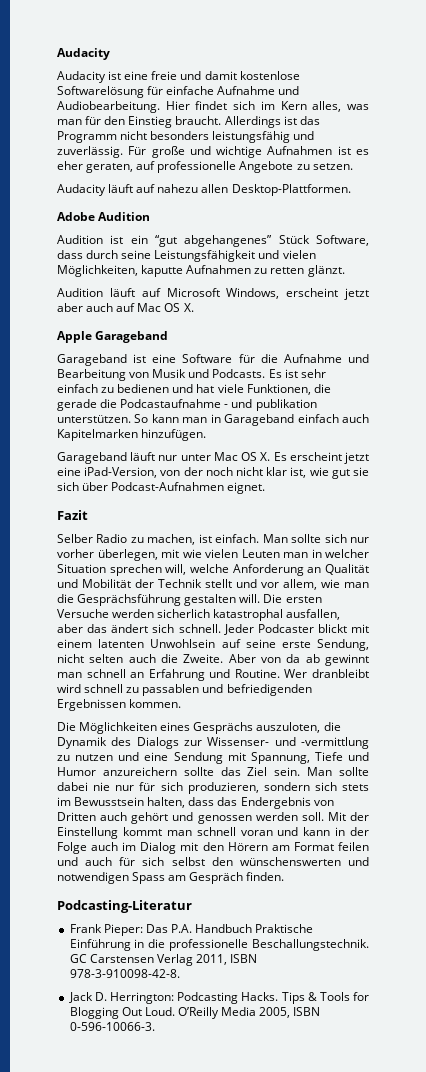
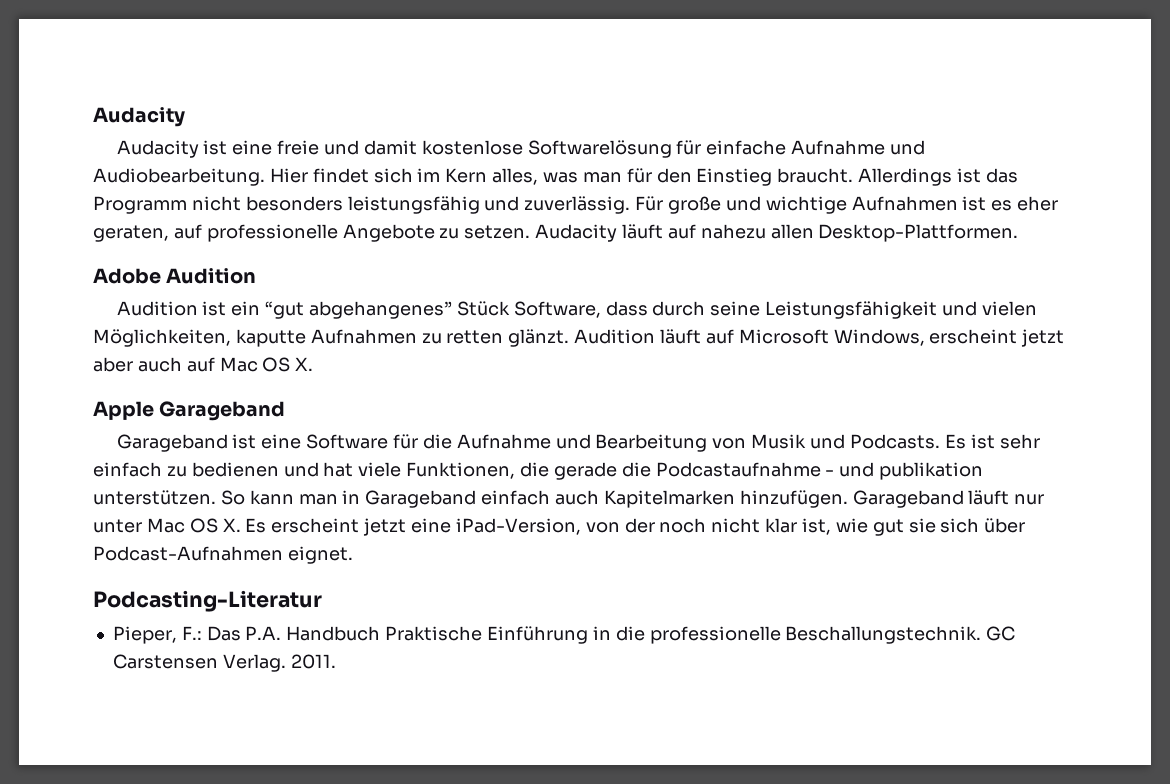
- Für große und wichtige Aufnahmen ist es eher geraten, auf professionelle Angebote zu setzen.
- Audacity läuft auf nahezu allen Desktop-Plattformen.
+ Für große und wichtige Aufnahmen ist es eher geraten, auf professionelle Angebote zu setzen. Audacity läuft auf nahezu allen Desktop-Plattformen.
- Audition ist ein “gut abgehangenes” Stück Software, dass durch seine Leistungsfähigkeit und vielen Möglichkeiten, kaputte Aufnahmen zu retten glänzt.
- Audition läuft auf Microsoft Windows, erscheint jetzt aber auch auf Mac OS X.
+ Audition ist ein “gut abgehangenes” Stück Software, dass durch seine Leistungsfähigkeit und vielen Möglichkeiten, kaputte Aufnahmen zu retten glänzt. Audition läuft auf Microsoft Windows, erscheint jetzt aber auch auf Mac OS X.
- So kann man in Garageband einfach auch Kapitelmarken hinzufügen.
- Garageband läuft nur unter Mac OS X. Es erscheint jetzt eine iPad-Version, von der noch nicht klar ist, wie gut sie sich über Podcast-Aufnahmen eignet.
+ So kann man in Garageband einfach auch Kapitelmarken hinzufügen. Garageband läuft nur unter Mac OS X. Es erscheint jetzt eine iPad-Version, von der noch nicht klar ist, wie gut sie sich über Podcast-Aufnahmen eignet.
- Fazit
- Selber Radio zu machen, ist einfach. Man sollte sich nur vorher überlegen, mit wie vielen Leuten man in welcher Situation sprechen will, welche Anforderung an Qualität und Mobilität der Technik stellt und vor allem, wie man die Gesprächsführung gestalten will. Die ersten Versuche werden sicherlich katastrophal ausfallen, aber das ändert sich schnell. Jeder Podcaster blickt mit einem latenten Unwohlsein auf seine erste Sendung, nicht selten auch die Zweite. Aber von da ab gewinnt man schnell an Erfahrung und Routine. Wer dranbleibt wird schnell zu passablen und befriedigenden Ergebnissen kommen.
- Die Möglichkeiten eines Gesprächs auszuloten, die Dynamik des Dialogs zur Wissenser- und -vermittlung zu nutzen und eine Sendung mit Spannung, Tiefe und Humor anzureichern sollte das Ziel sein. Man sollte dabei nie nur für sich produzieren, sondern sich stets im Bewusstsein halten, dass das Endergebnis von Dritten auch gehört und genossen werden soll. Mit der Einstellung kommt man schnell voran und kann in der Folge auch im Dialog mit den Hörern am Format feilen und auch für sich selbst den wünschenswerten und notwendigen Spass am Gespräch finden.
- Frank Pieper: Das P.A. Handbuch Praktische Einführung in die professionelle Beschallungstechnik.
+ Pieper, F.: Das P.A. Handbuch Praktische Einführung in die professionelle Beschallungstechnik.
- GC Carstensen Verlag 2011, ISBN 978-3-910098-42-8.
- Jack D. Herrington: Podcasting Hacks. Tips & Tools for Blogging Out Loud. O’Reilly Media 2005, ISBN 0-596-10066-3.
+ GC Carstensen Verlag. 2011.

